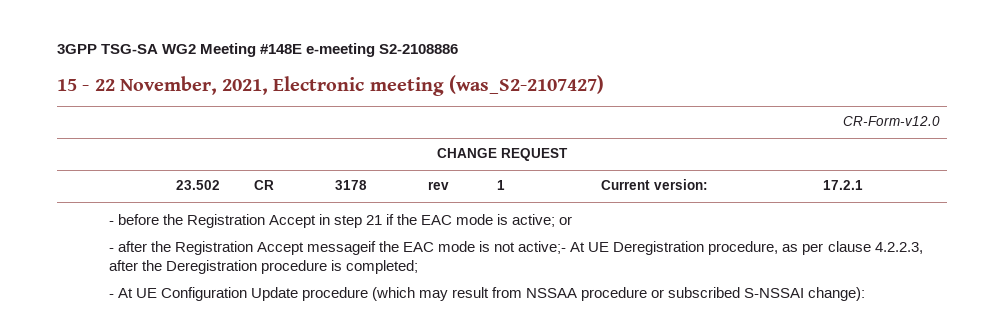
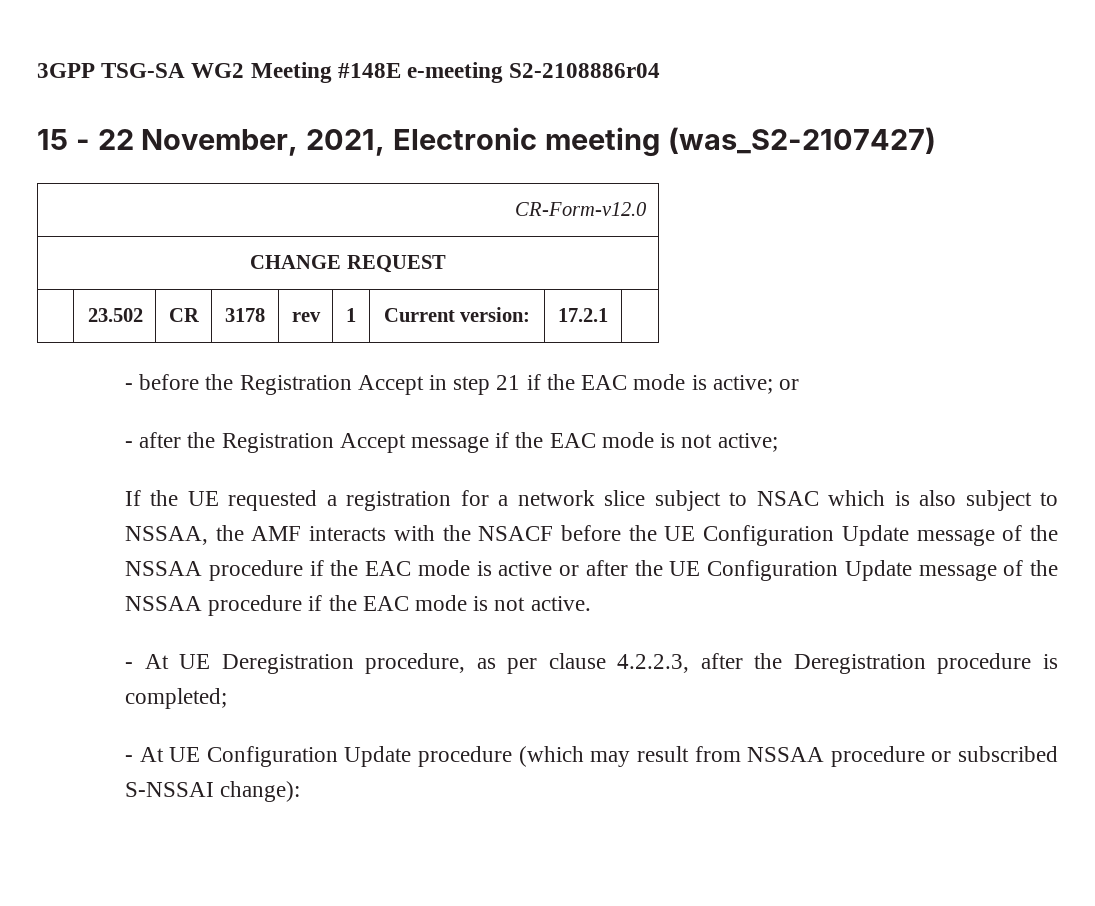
- 3GPP TSG-SA WG2 Meeting #148E e-meeting S2-2108886
+ 3GPP TSG-SA WG2 Meeting #148E e-meeting S2-2108886r04
- - after the Registration Accept messageif the EAC mode is not active;- At UE Deregistration procedure, as per clause 4.2.2.3, after the Deregistration procedure is completed;
+ - after the Registration Accept message if the EAC mode is not active;
+ If the UE requested a registration for a network slice subject to NSAC which is also subject to NSSAA, the AMF interacts with the NSACF before the UE Configuration Update message of the NSSAA procedure if the EAC mode is active or after the UE Configuration Update message of the NSSAA procedure if the EAC mode is not active.
+ - At UE Deregistration procedure, as per clause 4.2.2.3, after the Deregistration procedure is completed;

